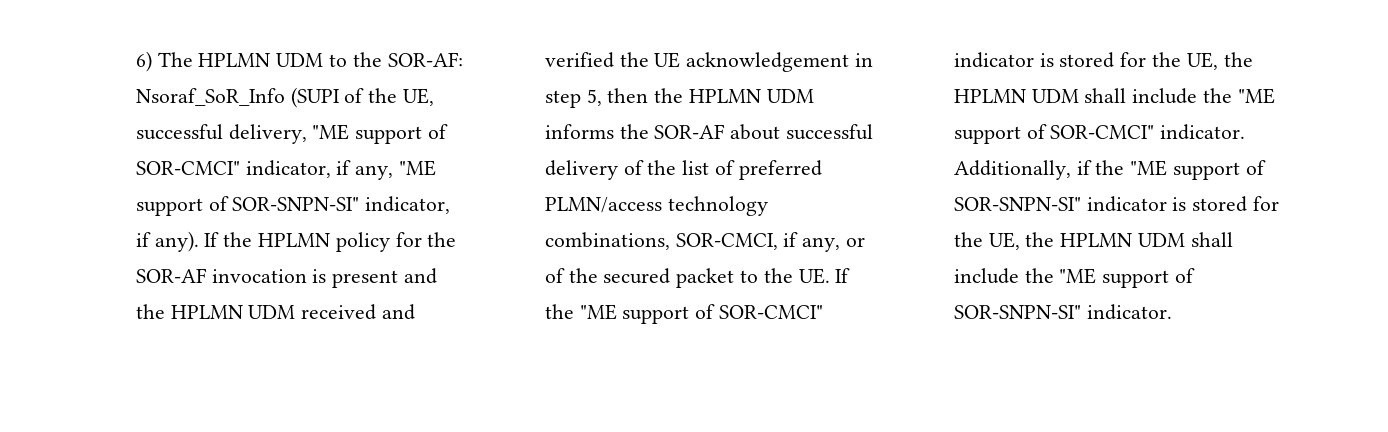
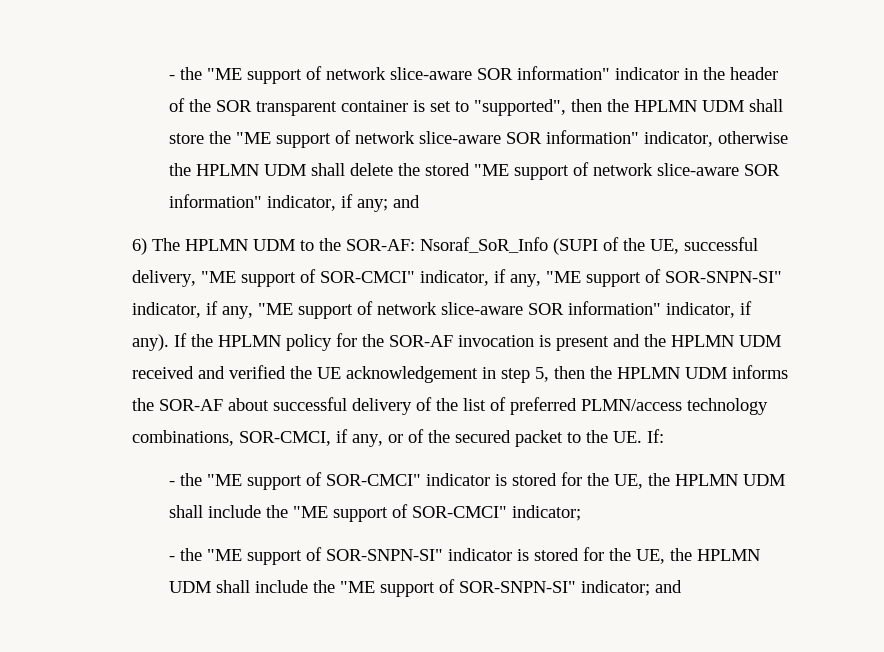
+ - the "ME support of network slice-aware SOR information" indicator in the header of the SOR transparent container is set to "supported", then the HPLMN UDM shall store the "ME support of network slice-aware SOR information" indicator, otherwise the HPLMN UDM shall delete the stored "ME support of network slice-aware SOR information" indicator, if any; and
- 6) The HPLMN UDM to the SOR-AF: Nsoraf_SoR_Info (SUPI of the UE, successful delivery, "ME support of SOR-CMCI" indicator, if any, "ME support of SOR-SNPN-SI" indicator, if any).
+ 6) The HPLMN UDM to the SOR-AF: Nsoraf_SoR_Info (SUPI of the UE, successful delivery, "ME support of SOR-CMCI" indicator, if any, "ME support of SOR-SNPN-SI" indicator, if any, "ME support of network slice-aware SOR information" indicator, if any).
- If the HPLMN policy for the SOR-AF invocation is present and the HPLMN UDM received and verified the UE acknowledgement in step 5, then the HPLMN UDM informs the SOR-AF about successful delivery of the list of preferred PLMN/access technology combinations, SOR-CMCI, if any, or of the secured packet to the UE. If the "ME support of SOR-CMCI" indicator is stored for the UE, the HPLMN UDM shall include the "ME support of SOR-CMCI" indicator. Additionally, if the "ME support of SOR-SNPN-SI" indicator is stored for the UE, the HPLMN UDM shall include the "ME support of SOR-SNPN-SI" indicator.
+ If the HPLMN policy for the SOR-AF invocation is present and the HPLMN UDM received and verified the UE acknowledgement in step 5, then the HPLMN UDM informs the SOR-AF about successful delivery of the list of preferred PLMN/access technology combinations, SOR-CMCI, if any, or of the secured packet to the UE. If:
+ - the "ME support of SOR-CMCI" indicator is stored for the UE, the HPLMN UDM shall include the "ME support of SOR-CMCI" indicator;
+ - the "ME support of SOR-SNPN-SI" indicator is stored for the UE, the HPLMN UDM shall include the "ME support of SOR-SNPN-SI" indicator; and

